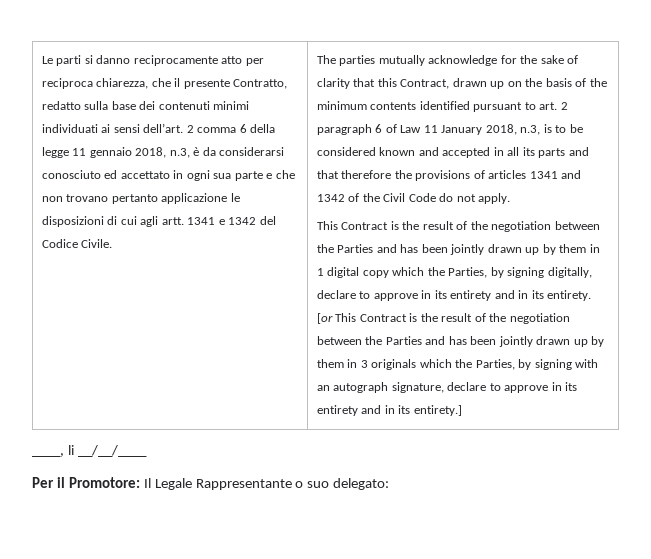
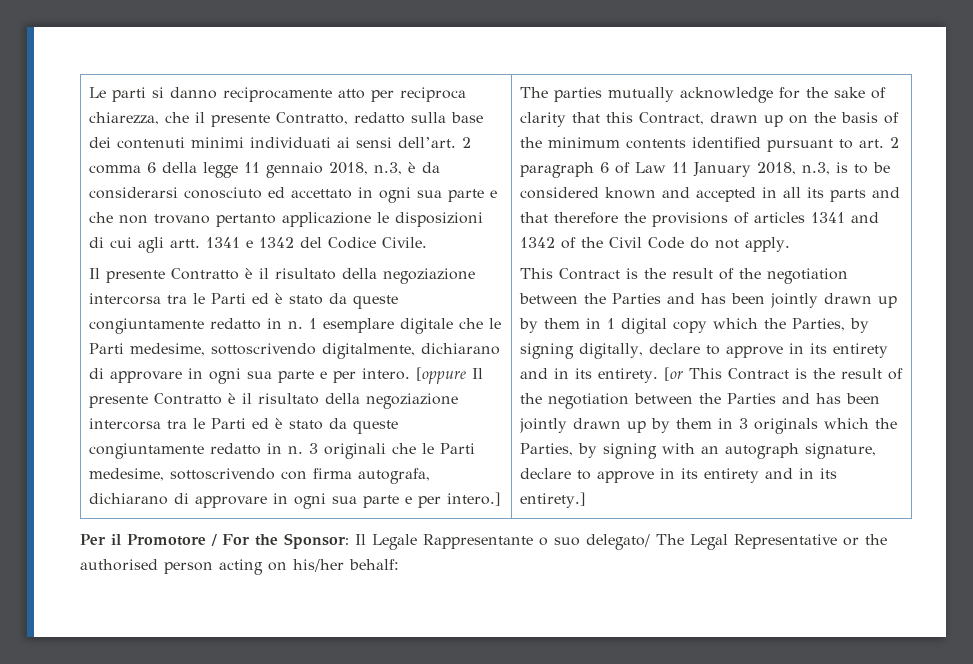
+ Il presente Contratto è il risultato della negoziazione intercorsa tra le Parti ed è stato da queste congiuntamente redatto in n. 1 esemplare digitale che le Parti medesime, sottoscrivendo digitalmente, dichiarano di approvare in ogni sua parte e per intero. [oppure Il presente Contratto è il risultato della negoziazione intercorsa tra le Parti ed è stato da queste congiuntamente redatto in n. 3 originali che le Parti medesime, sottoscrivendo con firma autografa, dichiarano di approvare in ogni sua parte e per intero.]
- ____, li __/__/____
- Per il Promotore: Il Legale Rappresentante o suo delegato:
+ Per il Promotore / For the Sponsor: Il Legale Rappresentante o suo delegato/ The Legal Representative or the authorised person acting on his/her behalf:

